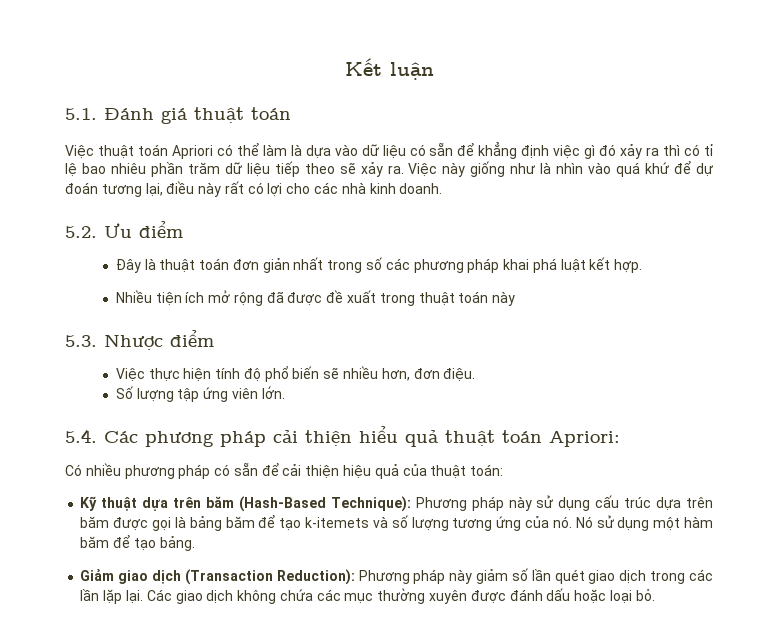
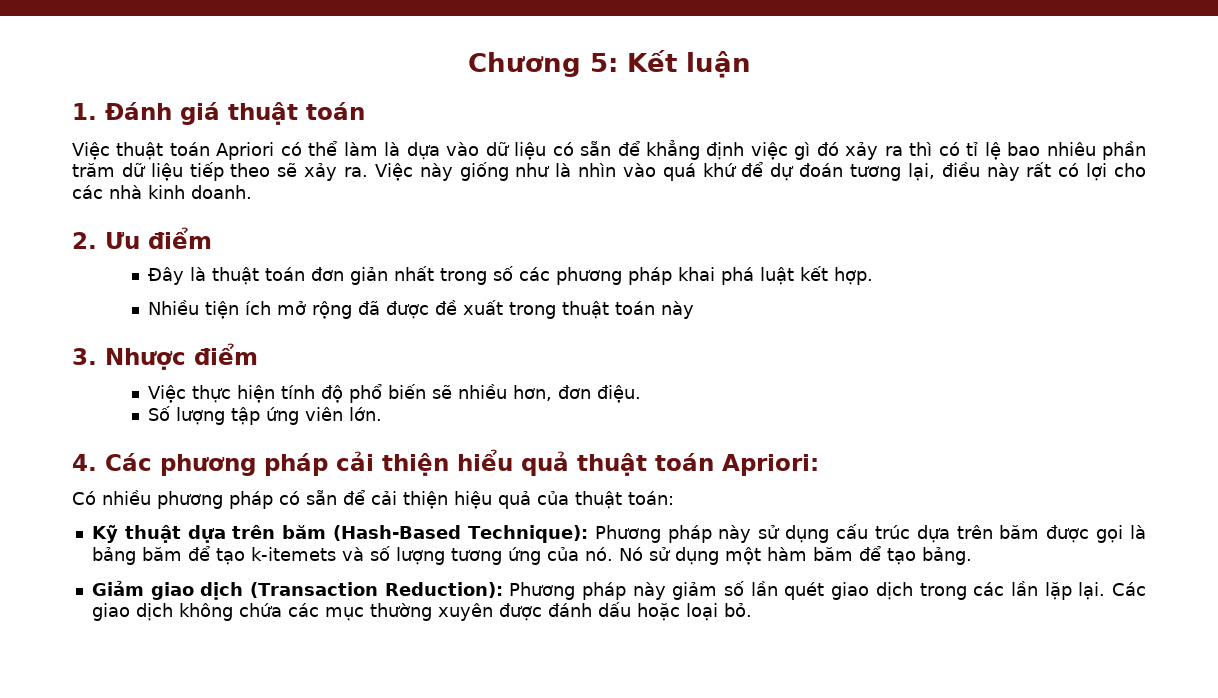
- Kết luận
+ Chương 5: Kết luận
- 5.1. Đánh giá thuật toán
+ 1. Đánh giá thuật toán
- 5.2. Ưu điểm
+ 2. Ưu điểm
- 5.3. Nhược điểm
+ 3. Nhược điểm
- 5.4. Các phương pháp cải thiện hiểu quả thuật toán Apriori:
+ 4. Các phương pháp cải thiện hiểu quả thuật toán Apriori:

